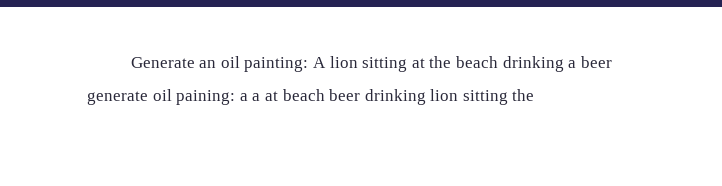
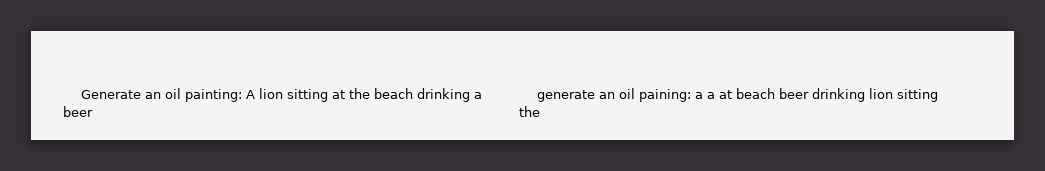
- generate oil paining: a a at beach beer drinking lion sitting the
+ generate an oil paining: a a at beach beer drinking lion sitting the

